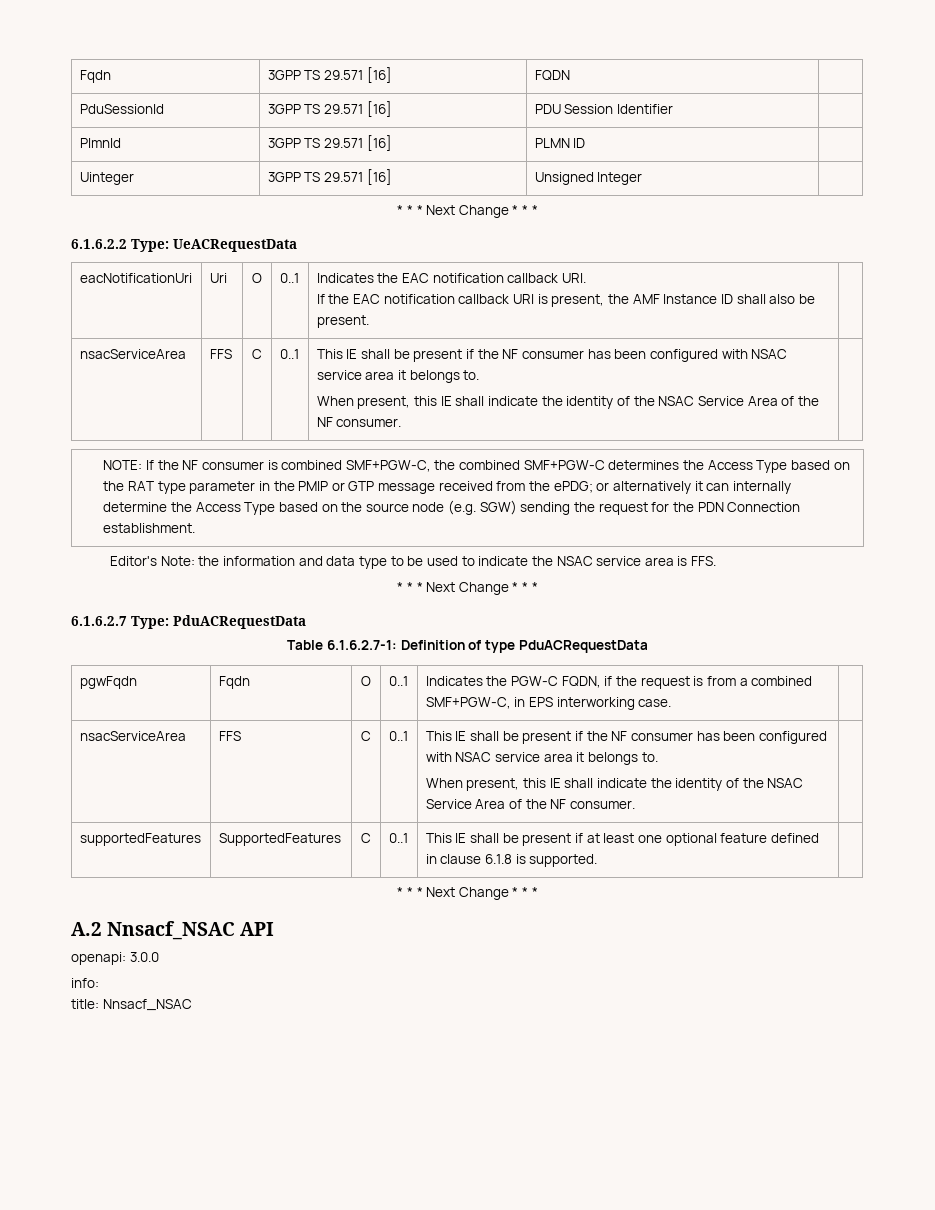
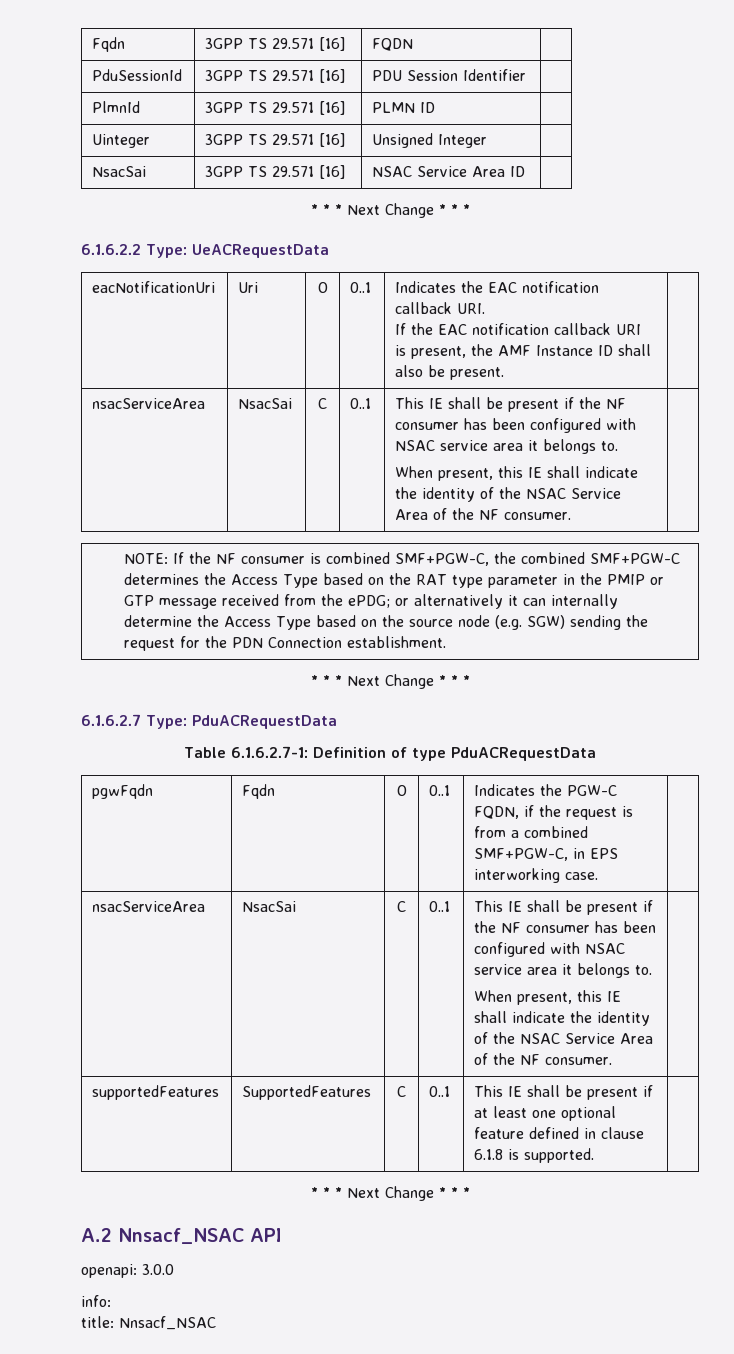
+ NsacSai | 3GPP TS 29.571 [16] | NSAC Service Area ID |
  eacNotificationUri | Uri | O | 0..1 | Indicates the EAC notification callback URI.
  If the EAC notification callback URI is present, the AMF Instance ID shall also be present. |
- nsacServiceArea | FFS | C | 0..1 | This IE shall be present if the NF consumer has been configured with NSAC service area it belongs to.
+ nsacServiceArea | NsacSai | C | 0..1 | This IE shall be present if the NF consumer has been configured with NSAC service area it belongs to.
- Editor's Note: the information and data type to be used to indicate the NSAC service area is FFS.
  pgwFqdn | Fqdn | O | 0..1 | Indicates the PGW-C FQDN, if the request is from a combined SMF+PGW-C, in EPS interworking case. |
- nsacServiceArea | FFS | C | 0..1 | This IE shall be present if the NF consumer has been configured with NSAC service area it belongs to.
+ nsacServiceArea | NsacSai | C | 0..1 | This IE shall be present if the NF consumer has been configured with NSAC service area it belongs to.

